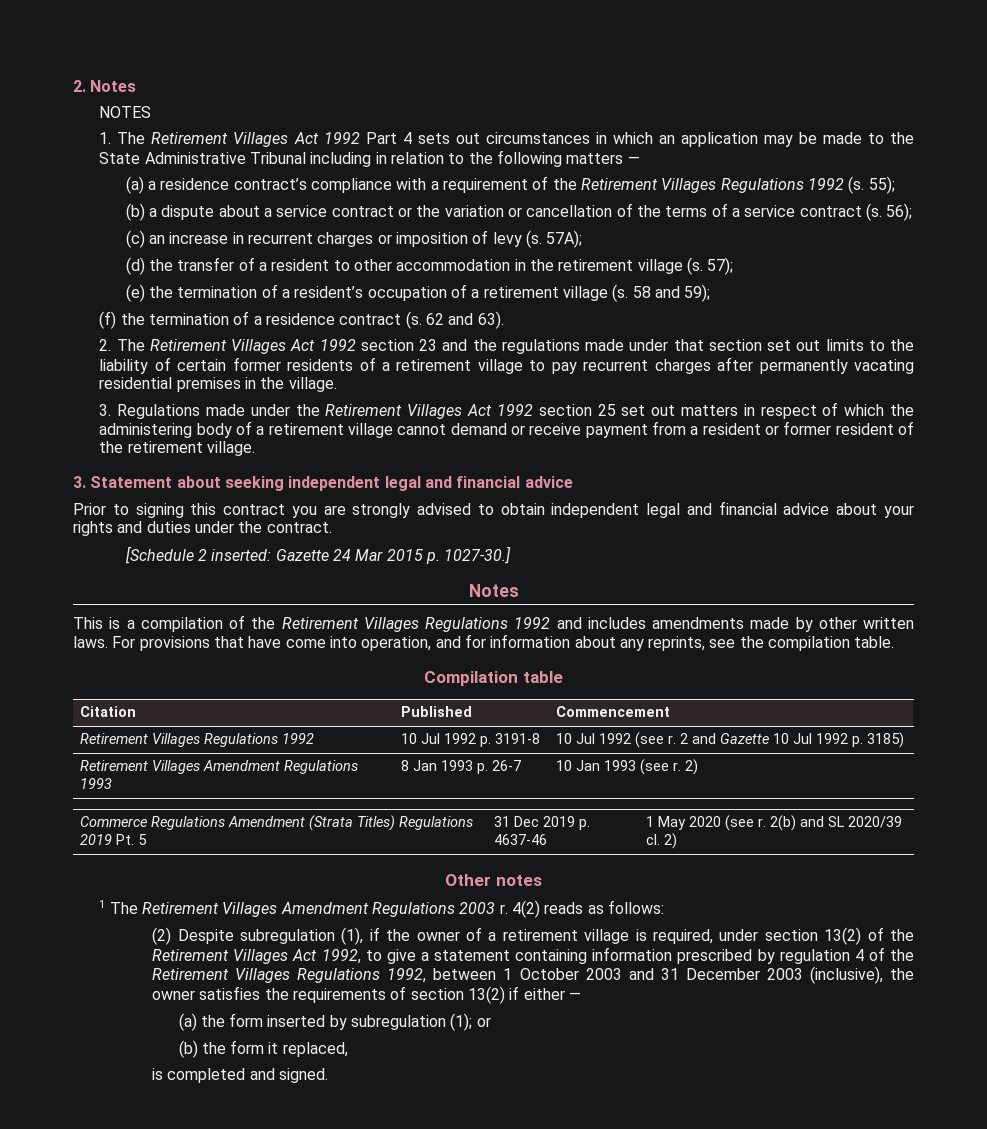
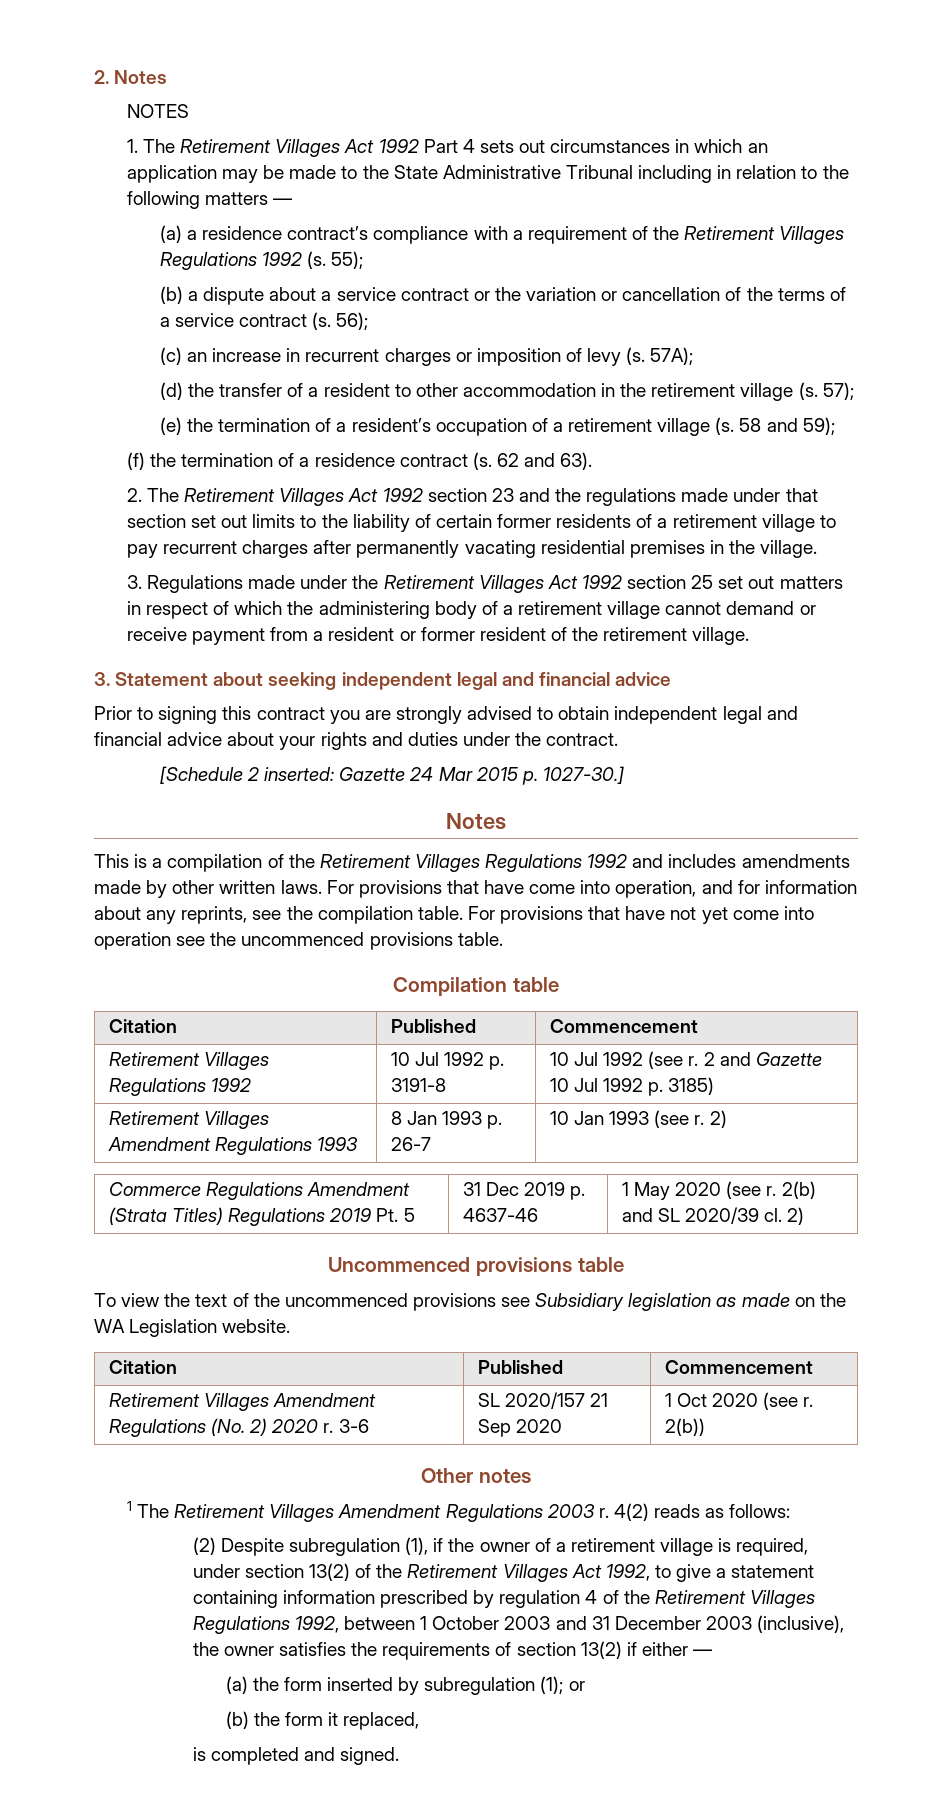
+ For provisions that have not yet come into operation see the uncommenced provisions table.
+ Uncommenced provisions table
+ To view the text of the uncommenced provisions see Subsidiary legislation as made on the WA Legislation website.
+ Citation | Published | Commencement
+ Retirement Villages Amendment Regulations (No. 2) 2020 r. 3-6 | SL 2020/157 21 Sep 2020 | 1 Oct 2020 (see r. 2(b))

